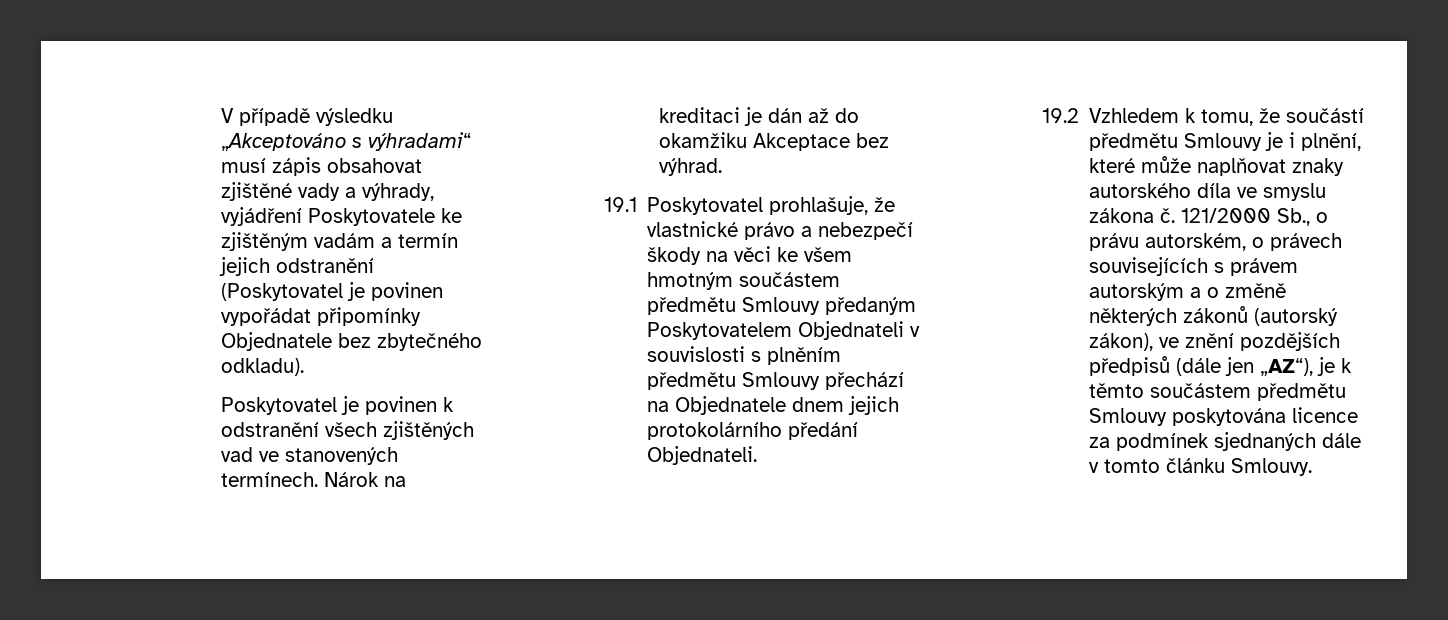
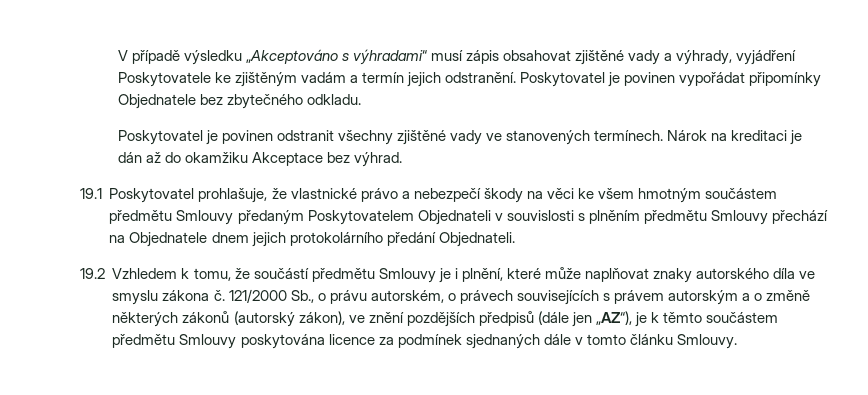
- V případě výsledku „Akceptováno s výhradami“ musí zápis obsahovat zjištěné vady a výhrady, vyjádření Poskytovatele ke zjištěným vadám a termín jejich odstranění (Poskytovatel je povinen vypořádat připomínky Objednatele bez zbytečného odkladu).
- Poskytovatel je povinen k odstranění všech zjištěných vad ve stanovených termínech.
+ V případě výsledku „Akceptováno s výhradami“ musí zápis obsahovat zjištěné vady a výhrady, vyjádření Poskytovatele ke zjištěným vadám a termín jejich odstranění. Poskytovatel je povinen vypořádat připomínky Objednatele bez zbytečného odkladu.
+ Poskytovatel je povinen odstranit všechny zjištěné vady ve stanovených termínech.

